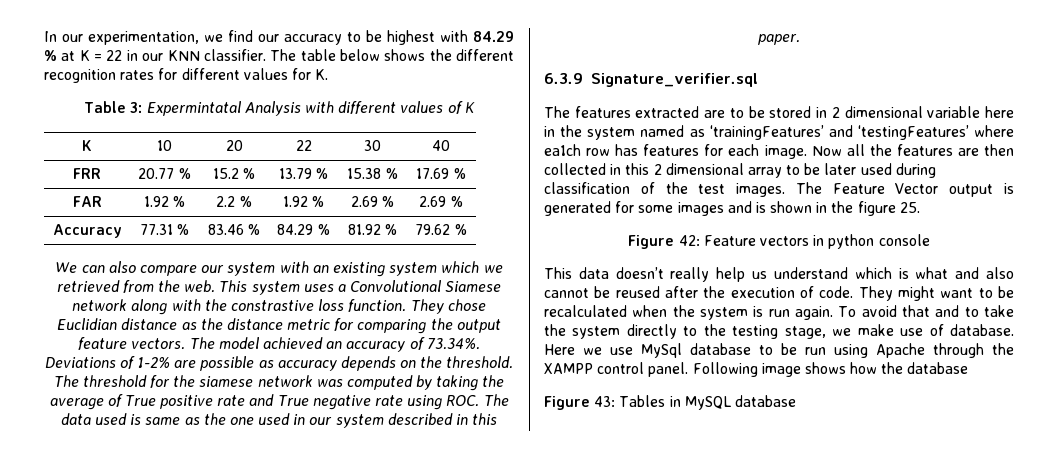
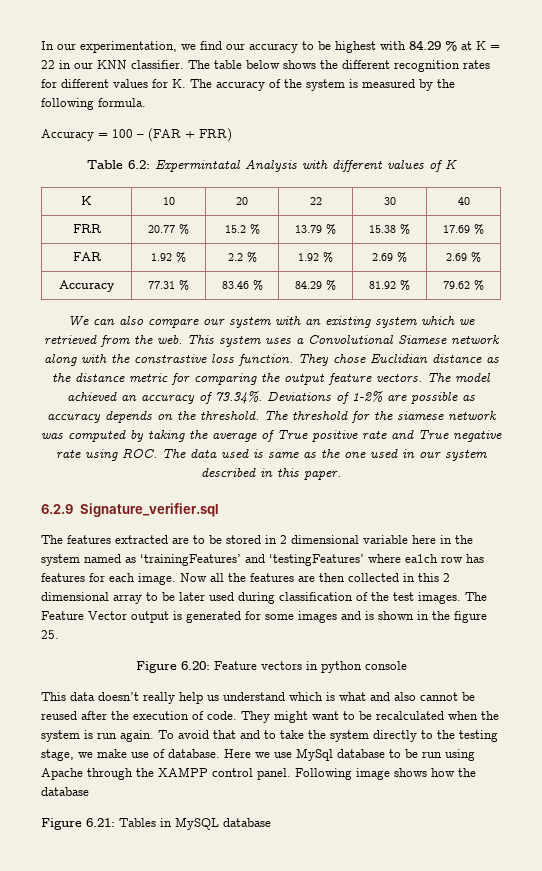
- The table below shows the different recognition rates for different values for K.
+ The table below shows the different recognition rates for different values for K. The accuracy of the system is measured by the following formula.
+ Accuracy = 100 – (FAR + FRR)
- Table 3: Expermintatal Analysis with different values of K
+ Table 6.2: Expermintatal Analysis with different values of K
- 6.3.9 Signature_verifier.sql
+ 6.2.9 Signature_verifier.sql
- Figure 42: Feature vectors in python console
+ Figure 6.20: Feature vectors in python console
- Figure 43: Tables in MySQL database
+ Figure 6.21: Tables in MySQL database

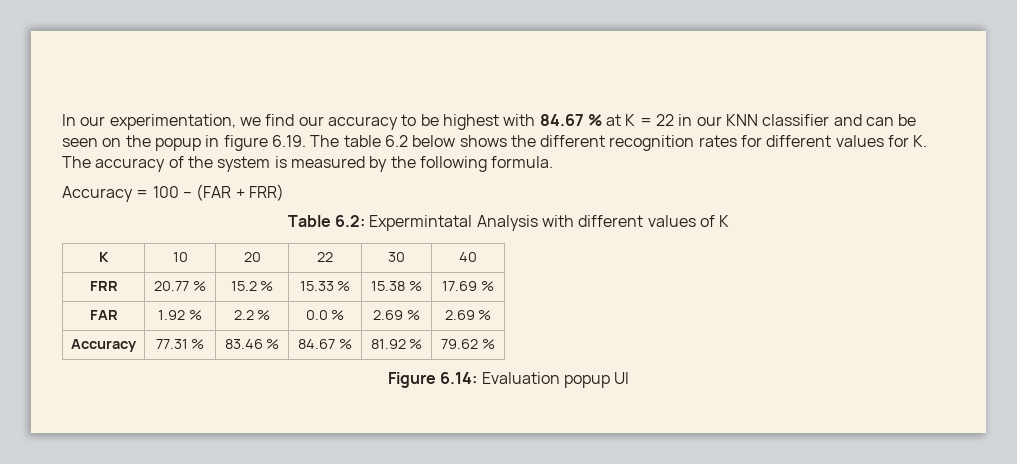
- In our experimentation, we find our accuracy to be highest with 84.29 % at K = 22 in our KNN classifier. The table below shows the different recognition rates for different values for K. The accuracy of the system is measured by the following formula.
+ In our experimentation, we find our accuracy to be highest with 84.67 % at K = 22 in our KNN classifier and can be seen on the popup in figure 6.19. The table 6.2 below shows the different recognition rates for different values for K. The accuracy of the system is measured by the following formula.
- FRR | 20.77 % | 15.2 % | 13.79 % | 15.38 % | 17.69 %
+ FRR | 20.77 % | 15.2 % | 15.33 % | 15.38 % | 17.69 %
- FAR | 1.92 % | 2.2 % | 1.92 % | 2.69 % | 2.69 %
+ FAR | 1.92 % | 2.2 % | 0.0 % | 2.69 % | 2.69 %
- Accuracy | 77.31 % | 83.46 % | 84.29 % | 81.92 % | 79.62 %
+ Accuracy | 77.31 % | 83.46 % | 84.67 % | 81.92 % | 79.62 %
- We can also compare our system with an existing system which we retrieved from the web. This system uses a Convolutional Siamese network along with the constrastive loss function. They chose Euclidian distance as the distance metric for comparing the output feature vectors. The model achieved an accuracy of 73.34%. Deviations of 1-2% are possible as accuracy depends on the threshold. The threshold for the siamese network was computed by taking the average of True positive rate and True negative rate using ROC. The data used is same as the one used in our system described in this paper.
- 6.2.9 Signature_verifier.sql
- The features extracted are to be stored in 2 dimensional variable here in the system named as ‘trainingFeatures’ and ‘testingFeatures’ where ea1ch row has features for each image. Now all the features are then collected in this 2 dimensional array to be later used during classification of the test images. The Feature Vector output is generated for some images and is shown in the figure 25.
- Figure 6.20: Feature vectors in python console
- This data doesn’t really help us understand which is what and also cannot be reused after the execution of code. They might want to be recalculated when the system is run again. To avoid that and to take the system directly to the testing stage, we make use of database. Here we use MySql database to be run using Apache through the XAMPP control panel. Following image shows how the database
- Figure 6.21: Tables in MySQL database
+ Figure 6.14: Evaluation popup UI

